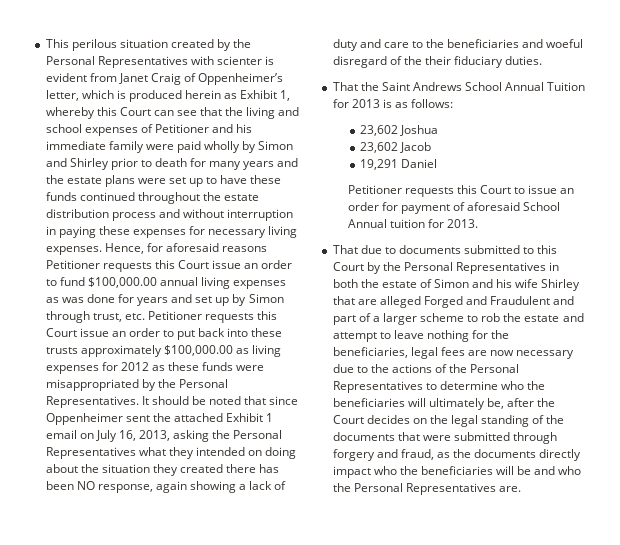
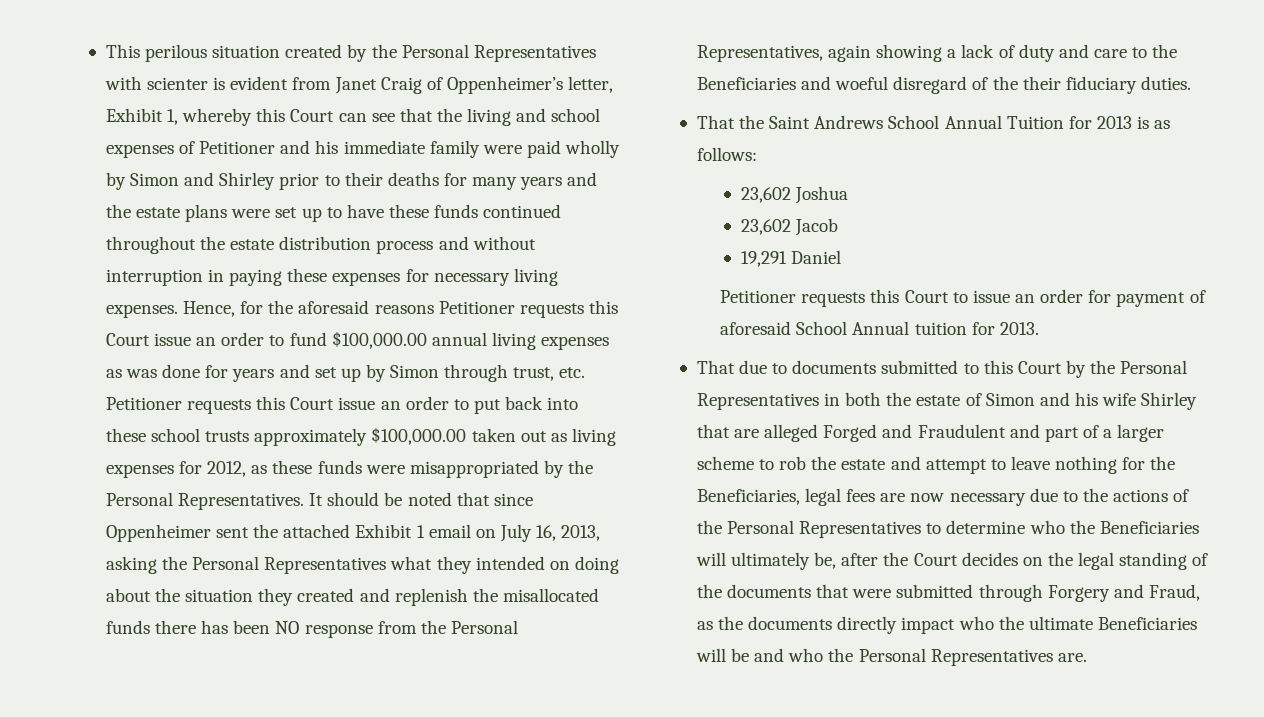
- This perilous situation created by the Personal Representatives with scienter is evident from Janet Craig of Oppenheimer’s letter, which is produced herein as Exhibit 1, whereby this Court can see that the living and school expenses of Petitioner and his immediate family were paid wholly by Simon and Shirley prior to death for many years and the estate plans were set up to have these funds continued throughout the estate distribution process and without interruption in paying these expenses for necessary living expenses.
+ This perilous situation created by the Personal Representatives with scienter is evident from Janet Craig of Oppenheimer’s letter, Exhibit 1, whereby this Court can see that the living and school expenses of Petitioner and his immediate family were paid wholly by Simon and Shirley prior to their deaths for many years and the estate plans were set up to have these funds continued throughout the estate distribution process and without interruption in paying these expenses for necessary living expenses.
- Hence, for aforesaid reasons Petitioner requests this Court issue an order to fund $100,000.00 annual living expenses as was done for years and set up by Simon through trust, etc. Petitioner requests this Court issue an order to put back into these trusts approximately $100,000.00 as living expenses for 2012 as these funds were misappropriated by the Personal Representatives.
+ Hence, for the aforesaid reasons Petitioner requests this Court issue an order to fund $100,000.00 annual living expenses as was done for years and set up by Simon through trust, etc. Petitioner requests this Court issue an order to put back into these school trusts approximately $100,000.00 taken out as living expenses for 2012, as these funds were misappropriated by the Personal Representatives.
- It should be noted that since Oppenheimer sent the attached Exhibit 1 email on July 16, 2013, asking the Personal Representatives what they intended on doing about the situation they created there has been NO response, again showing a lack of duty and care to the beneficiaries and woeful disregard of the their fiduciary duties.
+ It should be noted that since Oppenheimer sent the attached Exhibit 1 email on July 16, 2013, asking the Personal Representatives what they intended on doing about the situation they created and replenish the misallocated funds there has been NO response from the Personal Representatives, again showing a lack of duty and care to the Beneficiaries and woeful disregard of the their fiduciary duties.
- That due to documents submitted to this Court by the Personal Representatives in both the estate of Simon and his wife Shirley that are alleged Forged and Fraudulent and part of a larger scheme to rob the estate and attempt to leave nothing for the beneficiaries, legal fees are now necessary due to the actions of the Personal Representatives to determine who the beneficiaries will ultimately be, after the Court decides on the legal standing of the documents that were submitted through forgery and fraud, as the documents directly impact who the beneficiaries will be and who the Personal Representatives are.
+ That due to documents submitted to this Court by the Personal Representatives in both the estate of Simon and his wife Shirley that are alleged Forged and Fraudulent and part of a larger scheme to rob the estate and attempt to leave nothing for the Beneficiaries, legal fees are now necessary due to the actions of the Personal Representatives to determine who the Beneficiaries will ultimately be, after the Court decides on the legal standing of the documents that were submitted through Forgery and Fraud, as the documents directly impact who the ultimate Beneficiaries will be and who the Personal Representatives are.

